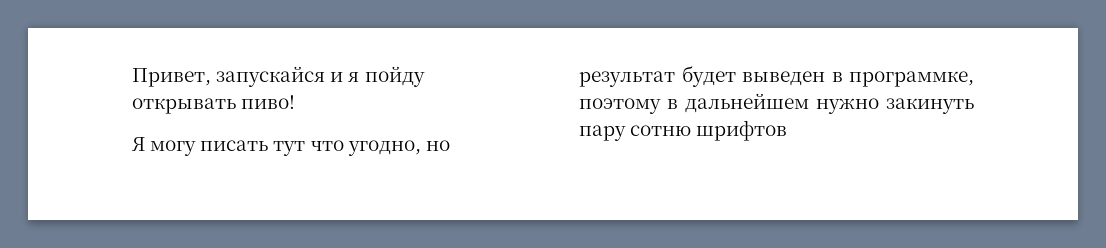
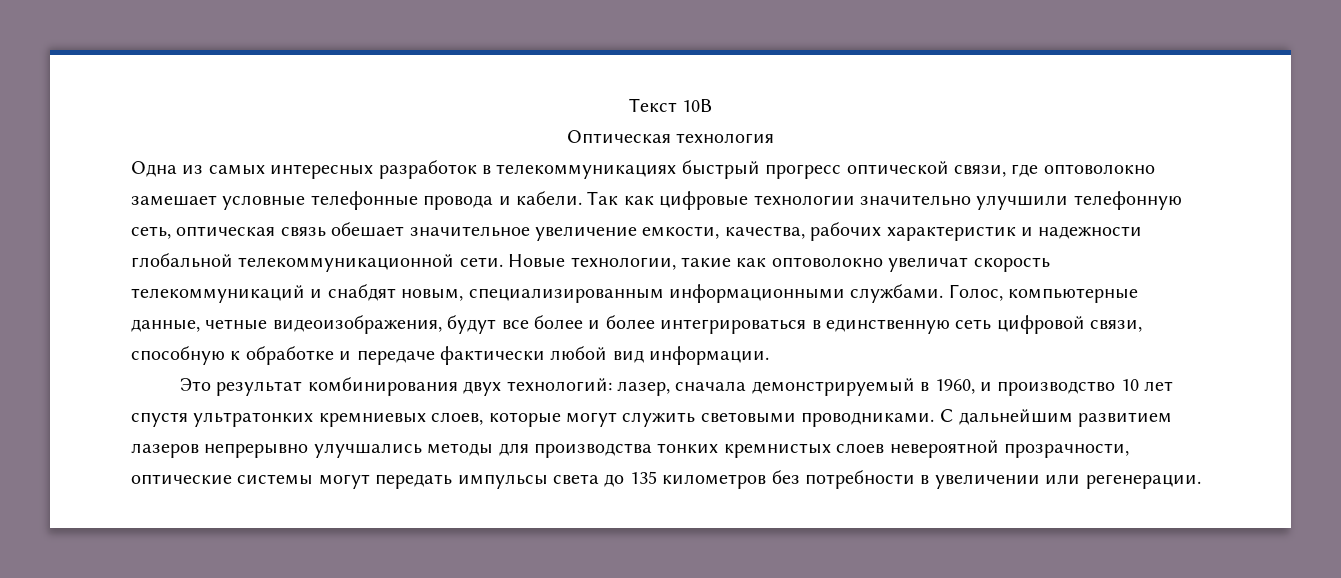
- Привет, запускайся и я пойду открывать пиво!
- Я могу писать тут что угодно, но результат будет выведен в программке, поэтому в дальнейшем нужно закинуть пару сотню шрифтов
+ Текст 10В
+ Оптическая технология
+ Одна из самых интересных разработок в телекоммуникациях быстрый прогресс оптической связи, где оптоволокно замешает условные телефонные провода и кабели. Так как цифровые технологии значительно улучшили телефонную сеть, оптическая связь обешает значительное увеличение емкости, качества, рабочих характеристик и надежности глобальной телекоммуникационной сети. Новые технологии, такие как оптоволокно увеличат скорость телекоммуникаций и снабдят новым, специализированным информационными службами. Голос, компьютерные данные, четные видеоизображения, будут все более и более интегрироваться в единственную сеть цифровой связи, способную к обработке и передаче фактически любой вид информации.
+ Это результат комбинирования двух технологий: лазер, сначала демонстрируемый в 1960, и производство 10 лет спустя ультратонких кремниевых слоев, которые могут служить световыми проводниками. С дальнейшим развитием лазеров непрерывно улучшались методы для производства тонких кремнистых слоев невероятной прозрачности, оптические системы могут передать импульсы света до 135 километров без потребности в увеличении или регенерации.

